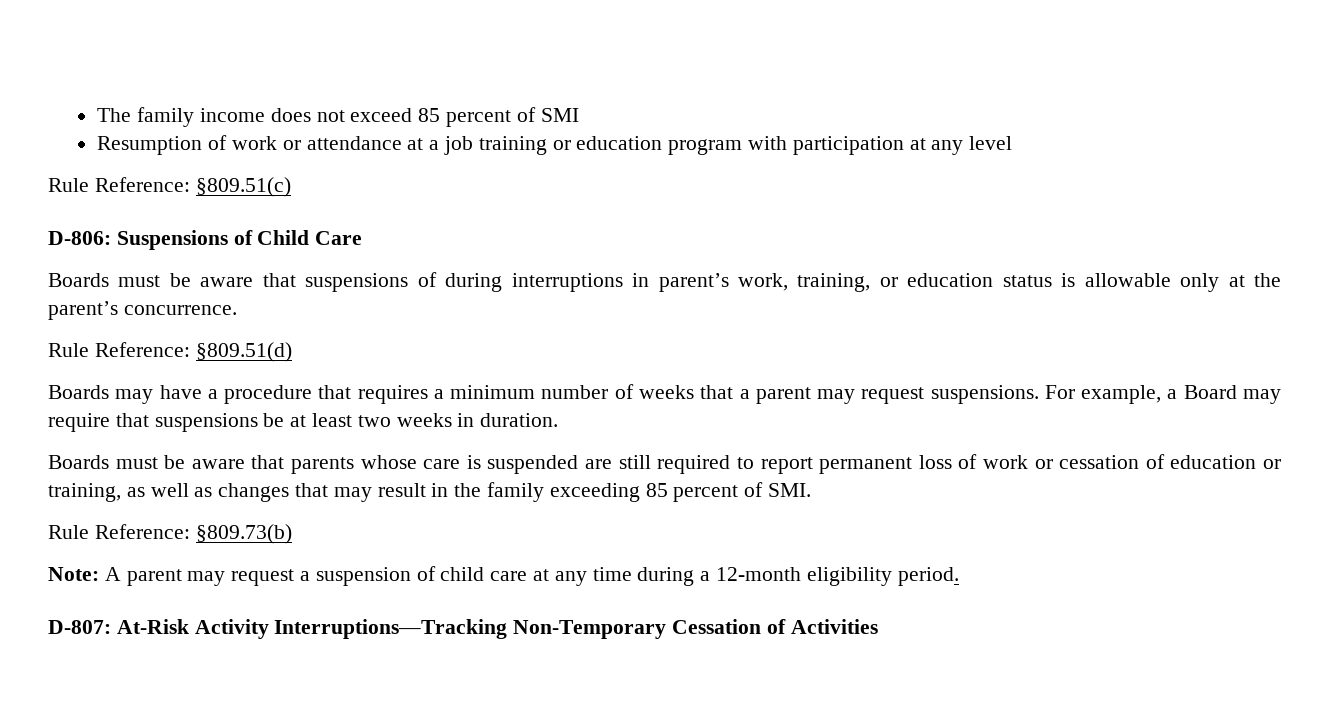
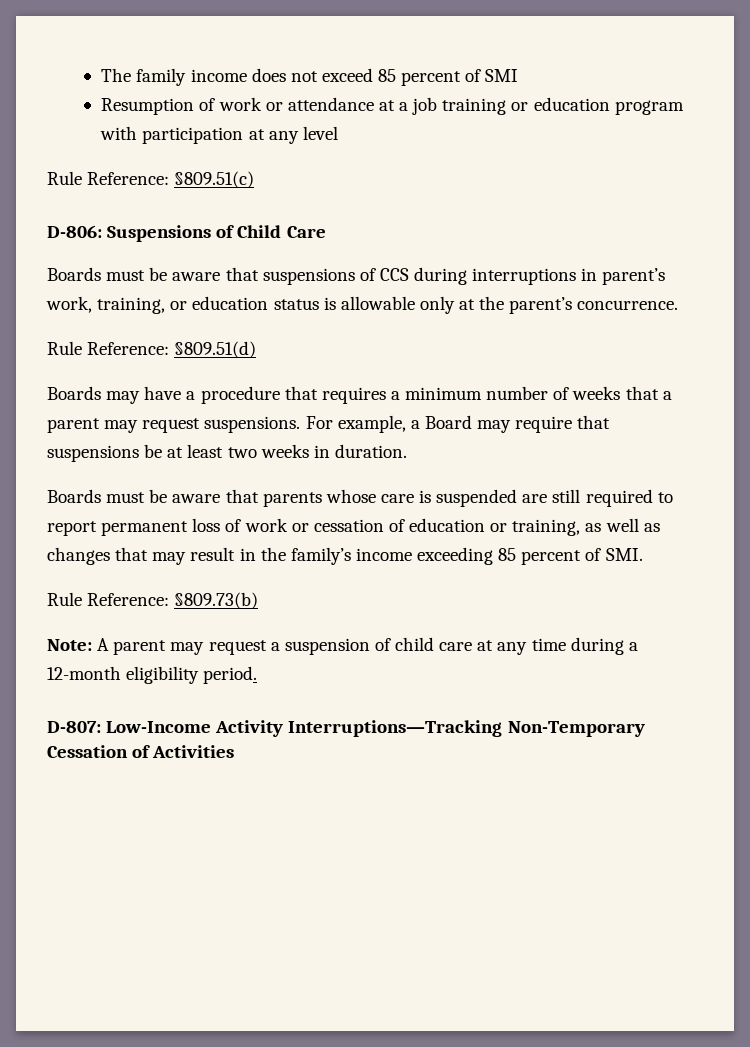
- Boards must be aware that suspensions of during interruptions in parent’s work, training, or education status is allowable only at the parent’s concurrence.
+ Boards must be aware that suspensions of CCS during interruptions in parent’s work, training, or education status is allowable only at the parent’s concurrence.
- Boards must be aware that parents whose care is suspended are still required to report permanent loss of work or cessation of education or training, as well as changes that may result in the family exceeding 85 percent of SMI.
+ Boards must be aware that parents whose care is suspended are still required to report permanent loss of work or cessation of education or training, as well as changes that may result in the family’s income exceeding 85 percent of SMI.
- D-807: At-Risk Activity Interruptions—Tracking Non-Temporary Cessation of Activities
+ D-807: Low-Income Activity Interruptions—Tracking Non-Temporary Cessation of Activities

